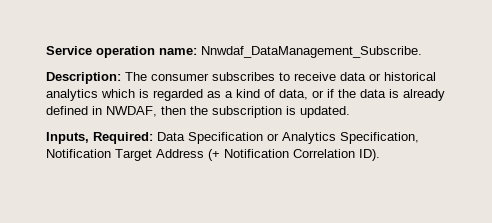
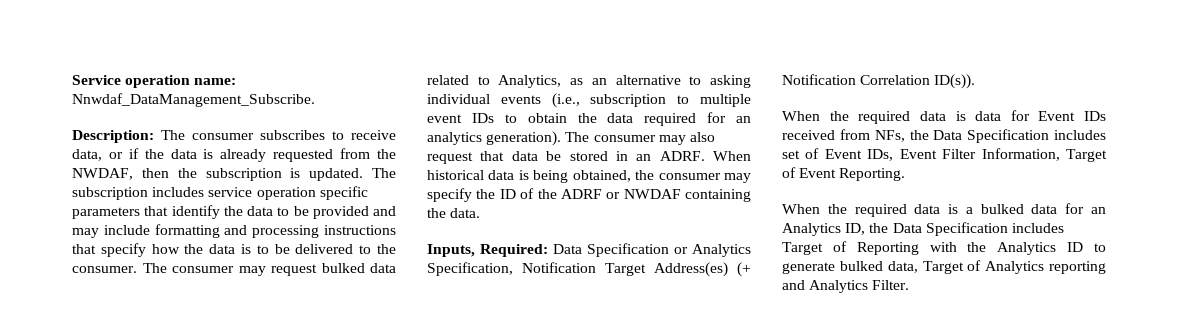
- Description: The consumer subscribes to receive data or historical analytics which is regarded as a kind of data, or if the data is already defined in NWDAF, then the subscription is updated.
+ Description: The consumer subscribes to receive data, or if the data is already requested from the NWDAF, then the subscription is updated. The subscription includes service operation specific parameters that identify the data to be provided and may include formatting and processing instructions that specify how the data is to be delivered to the consumer. The consumer may request bulked data related to Analytics, as an alternative to asking individual events (i.e., subscription to multiple event IDs to obtain the data required for an analytics generation). The consumer may also request that data be stored in an ADRF. When historical data is being obtained, the consumer may specify the ID of the ADRF or NWDAF containing the data.
- Inputs, Required: Data Specification or Analytics Specification, Notification Target Address (+ Notification Correlation ID).
+ Inputs, Required: Data Specification or Analytics Specification, Notification Target Address(es) (+ Notification Correlation ID(s)).
+ When the required data is data for Event IDs received from NFs, the Data Specification includes set of Event IDs, Event Filter Information, Target of Event Reporting.
+ When the required data is a bulked data for an Analytics ID, the Data Specification includes Target of Reporting with the Analytics ID to generate bulked data, Target of Analytics reporting and Analytics Filter.

